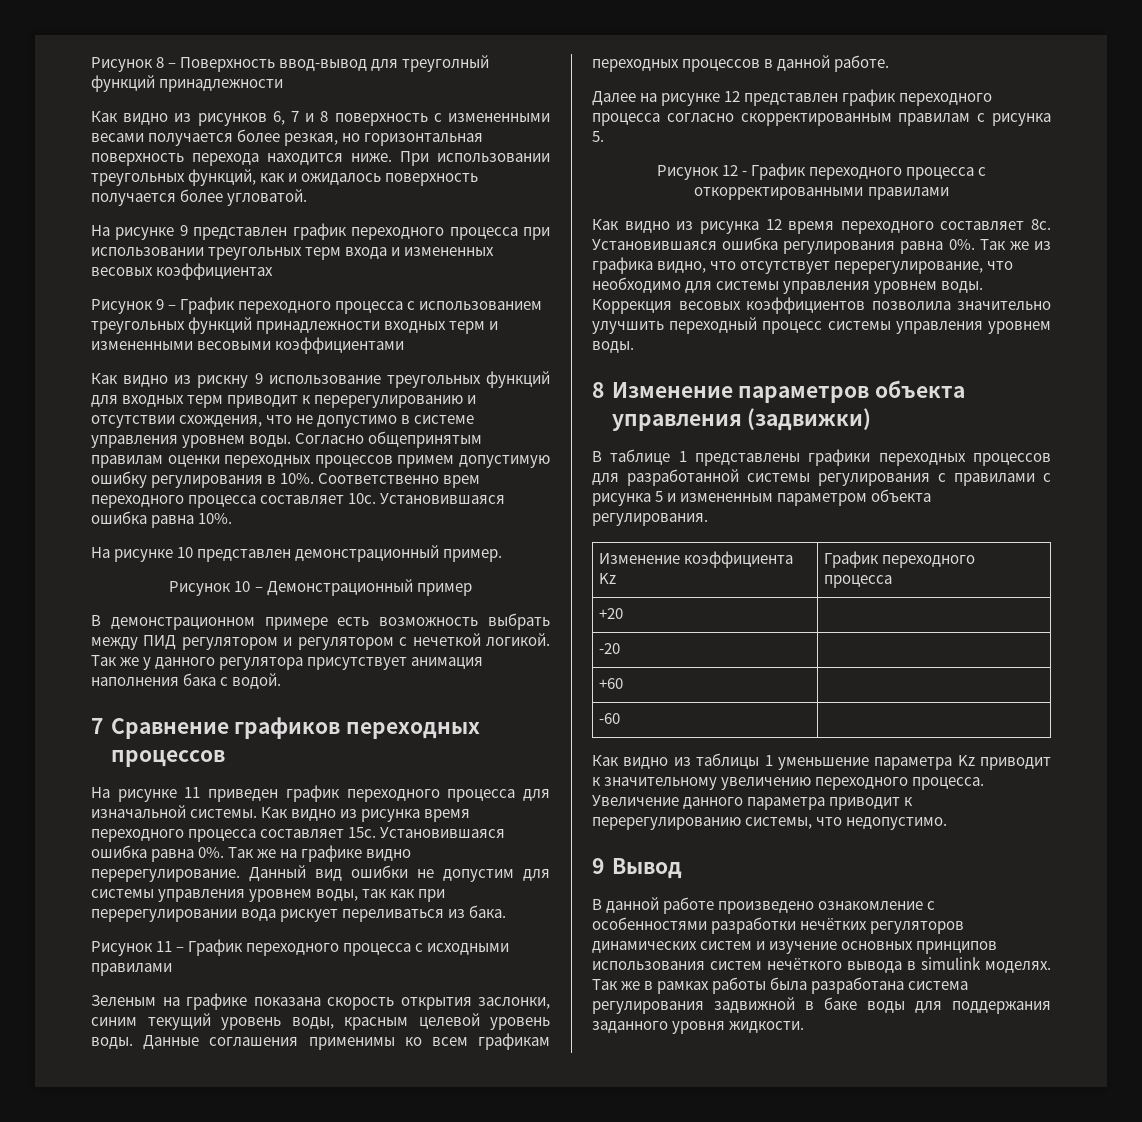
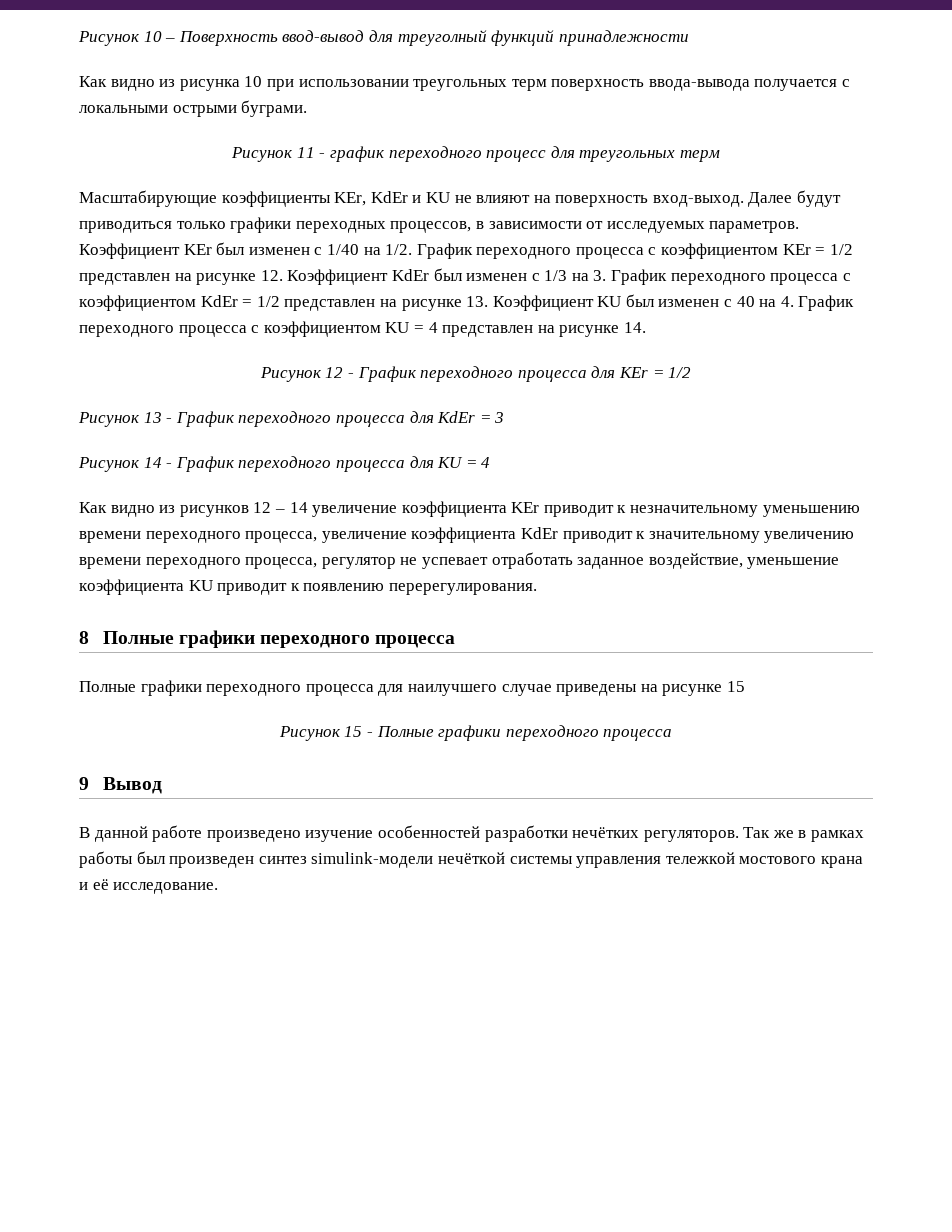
- Рисунок 8 – Поверхность ввод-вывод для треуголный функций принадлежности
+ Рисунок 10 – Поверхность ввод-вывод для треуголный функций принадлежности
- Как видно из рисунков 6, 7 и 8 поверхность с измененными весами получается более резкая, но горизонтальная поверхность перехода находится ниже. При использовании треугольных функций, как и ожидалось поверхность получается более угловатой.
- На рисунке 9 представлен график переходного процесса при использовании треугольных терм входа и измененных весовых коэффициентах
- Рисунок 9 – График переходного процесса с использованием треугольных функций принадлежности входных терм и измененными весовыми коэффициентами
- Как видно из рискну 9 использование треугольных функций для входных терм приводит к перерегулированию и отсутствии схождения, что не допустимо в системе управления уровнем воды. Согласно общепринятым правилам оценки переходных процессов примем допустимую ошибку регулирования в 10%. Соответственно врем переходного процесса составляет 10с. Установившаяся ошибка равна 10%.
- На рисунке 10 представлен демонстрационный пример.
- Рисунок 10 – Демонстрационный пример
- В демонстрационном примере есть возможность выбрать между ПИД регулятором и регулятором с нечеткой логикой. Так же у данного регулятора присутствует анимация наполнения бака с водой.
- 7 Сравнение графиков переходных процессов
- На рисунке 11 приведен график переходного процесса для изначальной системы. Как видно из рисунка время переходного процесса составляет 15с. Установившаяся ошибка равна 0%. Так же на графике видно перерегулирование. Данный вид ошибки не допустим для системы управления уровнем воды, так как при перерегулировании вода рискует переливаться из бака.
- Рисунок 11 – График переходного процесса с исходными правилами
- Зеленым на графике показана скорость открытия заслонки, синим текущий уровень воды, красным целевой уровень воды. Данные соглашения применимы ко всем графикам переходных процессов в данной работе.
- Далее на рисунке 12 представлен график переходного процесса согласно скорректированным правилам с рисунка 5.
+ Как видно из рисунка 10 при использовании треугольных терм поверхность ввода-вывода получается с локальными острыми буграми.
+ Рисунок 11 - график переходного процесс для треугольных терм
+ Масштабирующие коэффициенты KEr, KdEr и KU не влияют на поверхность вход-выход. Далее будут приводиться только графики переходных процессов, в зависимости от исследуемых параметров. Коэффициент KEr был изменен с 1/40 на 1/2. График переходного процесса с коэффициентом KEr = 1/2 представлен на рисунке 12. Коэффициент KdEr был изменен с 1/3 на 3. График переходного процесса с коэффициентом KdEr = 1/2 представлен на рисунке 13. Коэффициент KU был изменен с 40 на 4. График переходного процесса с коэффициентом KU = 4 представлен на рисунке 14.
- Рисунок 12 - График переходного процесса с откорректированными правилами
- Как видно из рисунка 12 время переходного составляет 8с. Установившаяся ошибка регулирования равна 0%. Так же из графика видно, что отсутствует перерегулирование, что необходимо для системы управления уровнем воды. Коррекция весовых коэффициентов позволила значительно улучшить переходный процесс системы управления уровнем воды.
- 8 Изменение параметров объекта управления (задвижки)
- В таблице 1 представлены графики переходных процессов для разработанной системы регулирования с правилами с рисунка 5 и измененным параметром объекта регулирования.
- Изменение коэффициента Kz | График переходного процесса
- +20 |
- -20 |
- +60 |
- -60 |
- Как видно из таблицы 1 уменьшение параметра Kz приводит к значительному увеличению переходного процесса. Увеличение данного параметра приводит к перерегулированию системы, что недопустимо.
+ Рисунок 12 - График переходного процесса для KEr = 1/2
+ Рисунок 13 - График переходного процесса для KdEr = 3
+ Рисунок 14 - График переходного процесса для KU = 4
+ Как видно из рисунков 12 – 14 увеличение коэффициента KEr приводит к незначительному уменьшению времени переходного процесса, увеличение коэффициента KdEr приводит к значительному увеличению времени переходного процесса, регулятор не успевает отработать заданное воздействие, уменьшение коэффициента KU приводит к появлению перерегулирования.
+ 8 Полные графики переходного процесса
+ Полные графики переходного процесса для наилучшего случае приведены на рисунке 15
+ Рисунок 15 - Полные графики переходного процесса
- В данной работе произведено ознакомление с особенностями разработки нечётких регуляторов динамических систем и изучение основных принципов использования систем нечёткого вывода в simulink моделях.
+ В данной работе произведено изучение особенностей разработки нечётких регуляторов.
- Так же в рамках работы была разработана система регулирования задвижной в баке воды для поддержания заданного уровня жидкости.
+ Так же в рамках работы был произведен синтез simulink-модели нечёткой системы управления тележкой мостового крана и её исследование.

